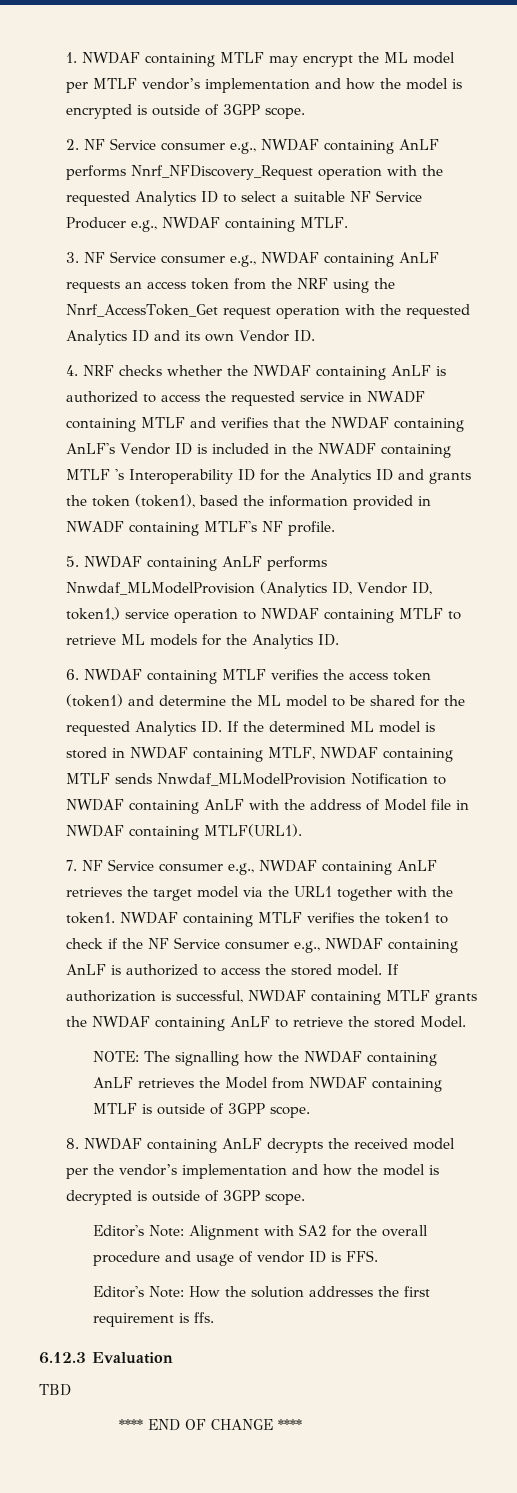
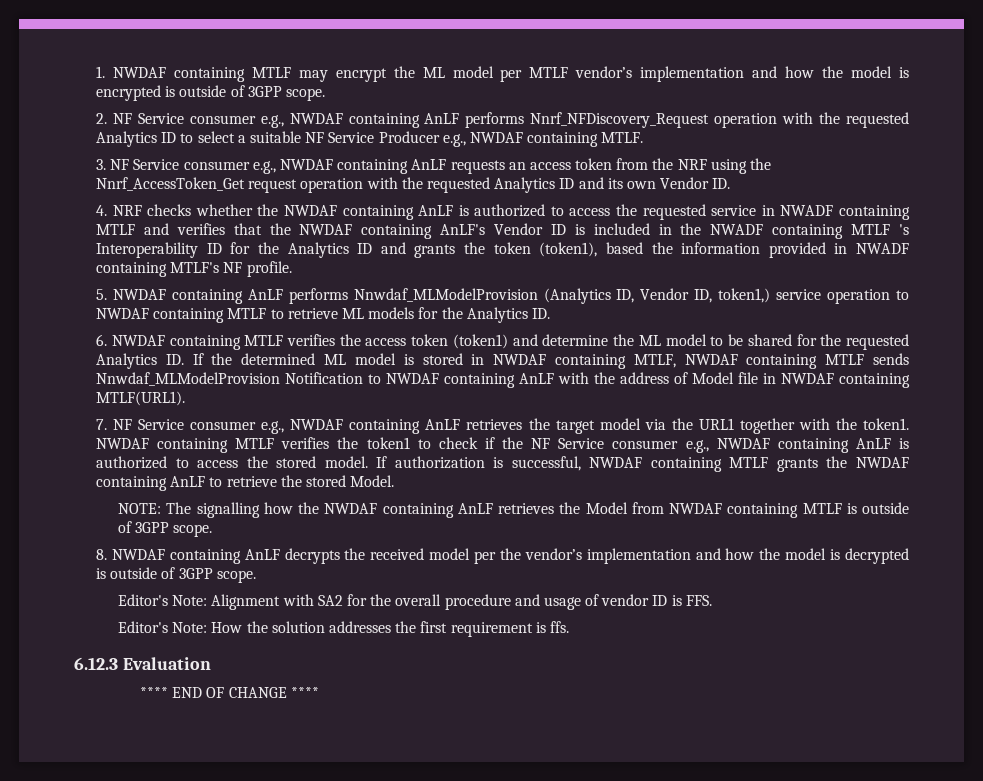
- TBD

